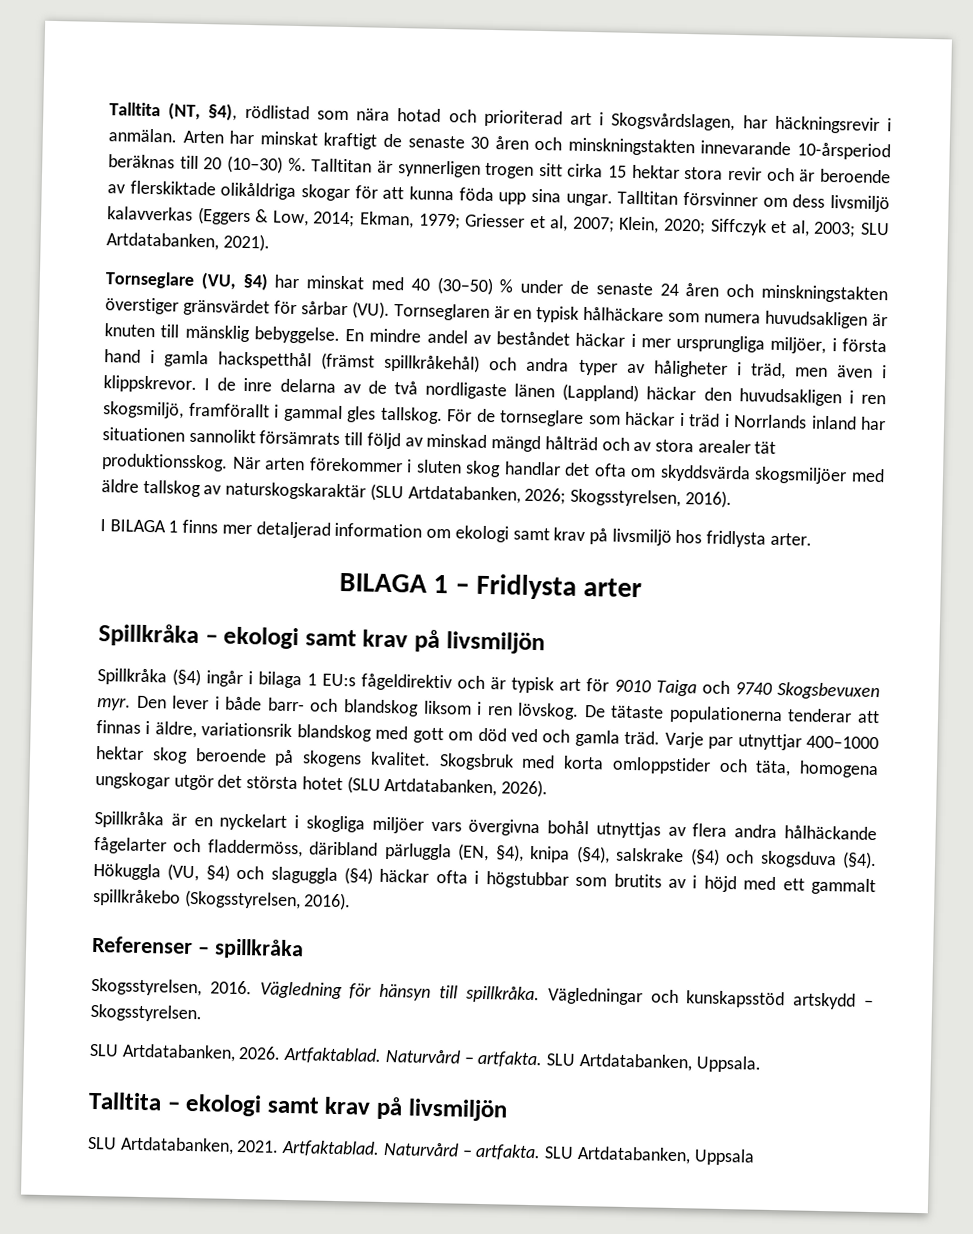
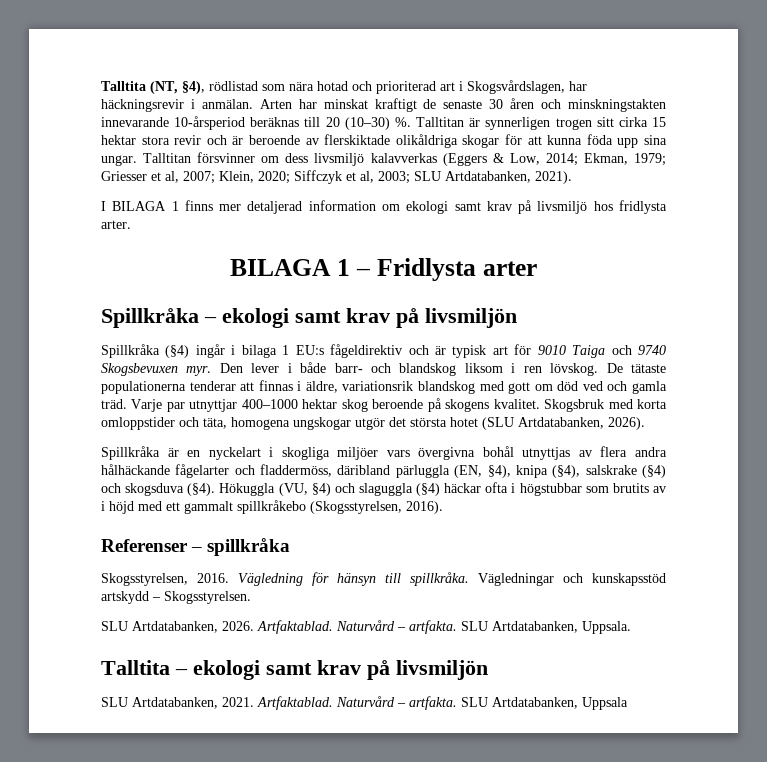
- Tornseglare (VU, §4) har minskat med 40 (30–50) % under de senaste 24 åren och minskningstakten överstiger gränsvärdet för sårbar (VU). Tornseglaren är en typisk hålhäckare som numera huvudsakligen är knuten till mänsklig bebyggelse. En mindre andel av beståndet häckar i mer ursprungliga miljöer, i första hand i gamla hackspetthål (främst spillkråkehål) och andra typer av håligheter i träd, men även i klippskrevor. I de inre delarna av de två nordligaste länen (Lappland) häckar den huvudsakligen i ren skogsmiljö, framförallt i gammal gles tallskog. För de tornseglare som häckar i träd i Norrlands inland har situationen sannolikt försämrats till följd av minskad mängd hålträd och av stora arealer tät produktionsskog. När arten förekommer i sluten skog handlar det ofta om skyddsvärda skogsmiljöer med äldre tallskog av naturskogskaraktär (SLU Artdatabanken, 2026; Skogsstyrelsen, 2016).

